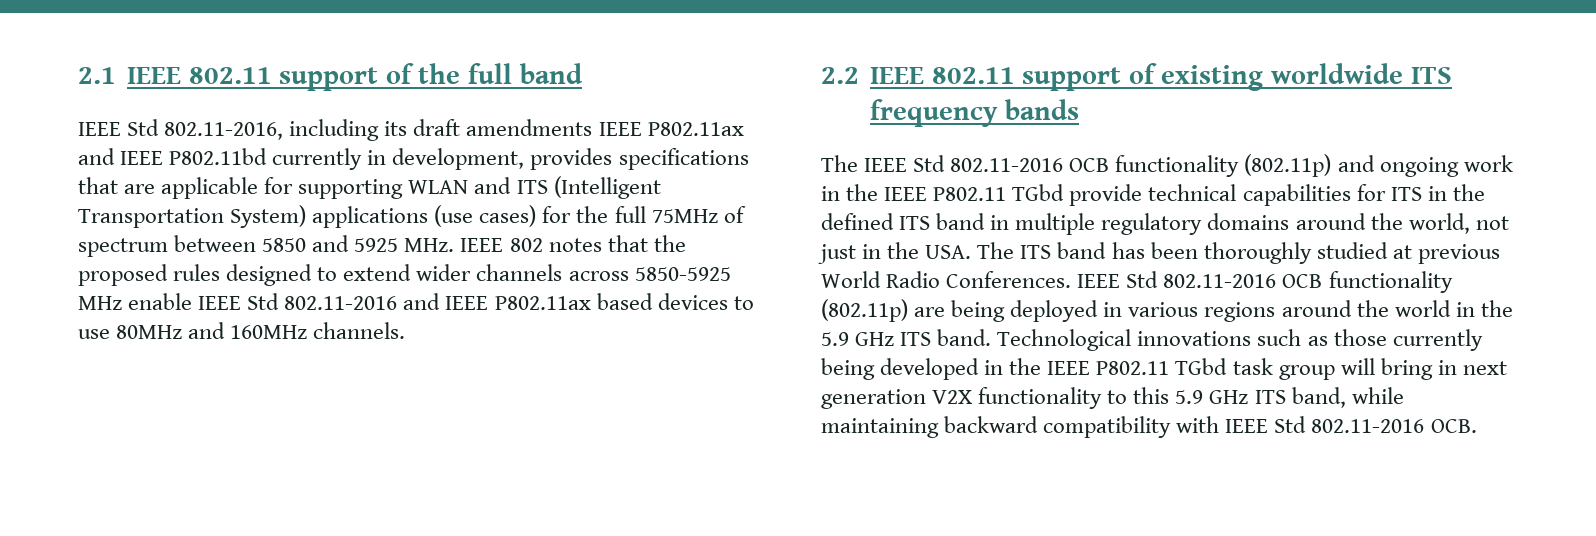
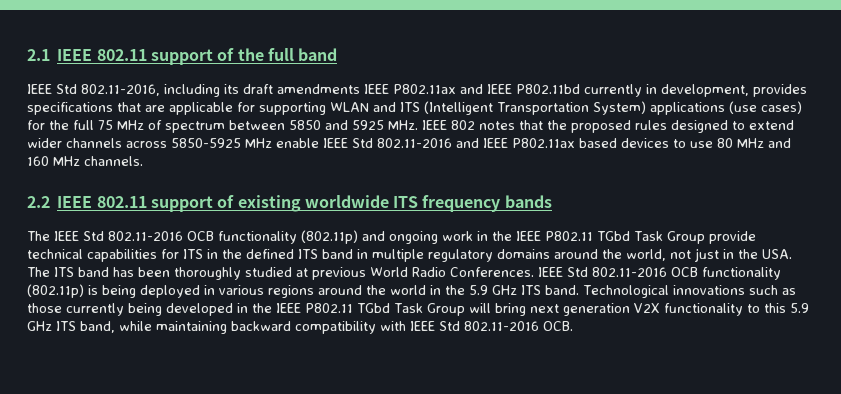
- IEEE Std 802.11-2016, including its draft amendments IEEE P802.11ax and IEEE P802.11bd currently in development, provides specifications that are applicable for supporting WLAN and ITS (Intelligent Transportation System) applications (use cases) for the full 75MHz of spectrum between 5850 and 5925 MHz. IEEE 802 notes that the proposed rules designed to extend wider channels across 5850-5925 MHz enable IEEE Std 802.11-2016 and IEEE P802.11ax based devices to use 80MHz and 160MHz channels.
+ IEEE Std 802.11-2016, including its draft amendments IEEE P802.11ax and IEEE P802.11bd currently in development, provides specifications that are applicable for supporting WLAN and ITS (Intelligent Transportation System) applications (use cases) for the full 75 MHz of spectrum between 5850 and 5925 MHz. IEEE 802 notes that the proposed rules designed to extend wider channels across 5850-5925 MHz enable IEEE Std 802.11-2016 and IEEE P802.11ax based devices to use 80 MHz and 160 MHz channels.
- The IEEE Std 802.11-2016 OCB functionality (802.11p) and ongoing work in the IEEE P802.11 TGbd provide technical capabilities for ITS in the defined ITS band in multiple regulatory domains around the world, not just in the USA. The ITS band has been thoroughly studied at previous World Radio Conferences.
+ The IEEE Std 802.11-2016 OCB functionality (802.11p) and ongoing work in the IEEE P802.11 TGbd Task Group provide technical capabilities for ITS in the defined ITS band in multiple regulatory domains around the world, not just in the USA. The ITS band has been thoroughly studied at previous World Radio Conferences.
- IEEE Std 802.11-2016 OCB functionality (802.11p) are being deployed in various regions around the world in the 5.9 GHz ITS band.
+ IEEE Std 802.11-2016 OCB functionality (802.11p) is being deployed in various regions around the world in the 5.9 GHz ITS band.
- Technological innovations such as those currently being developed in the IEEE P802.11 TGbd task group will bring in next generation V2X functionality to this 5.9 GHz ITS band, while maintaining backward compatibility with IEEE Std 802.11-2016 OCB.
+ Technological innovations such as those currently being developed in the IEEE P802.11 TGbd Task Group will bring next generation V2X functionality to this 5.9 GHz ITS band, while maintaining backward compatibility with IEEE Std 802.11-2016 OCB.

